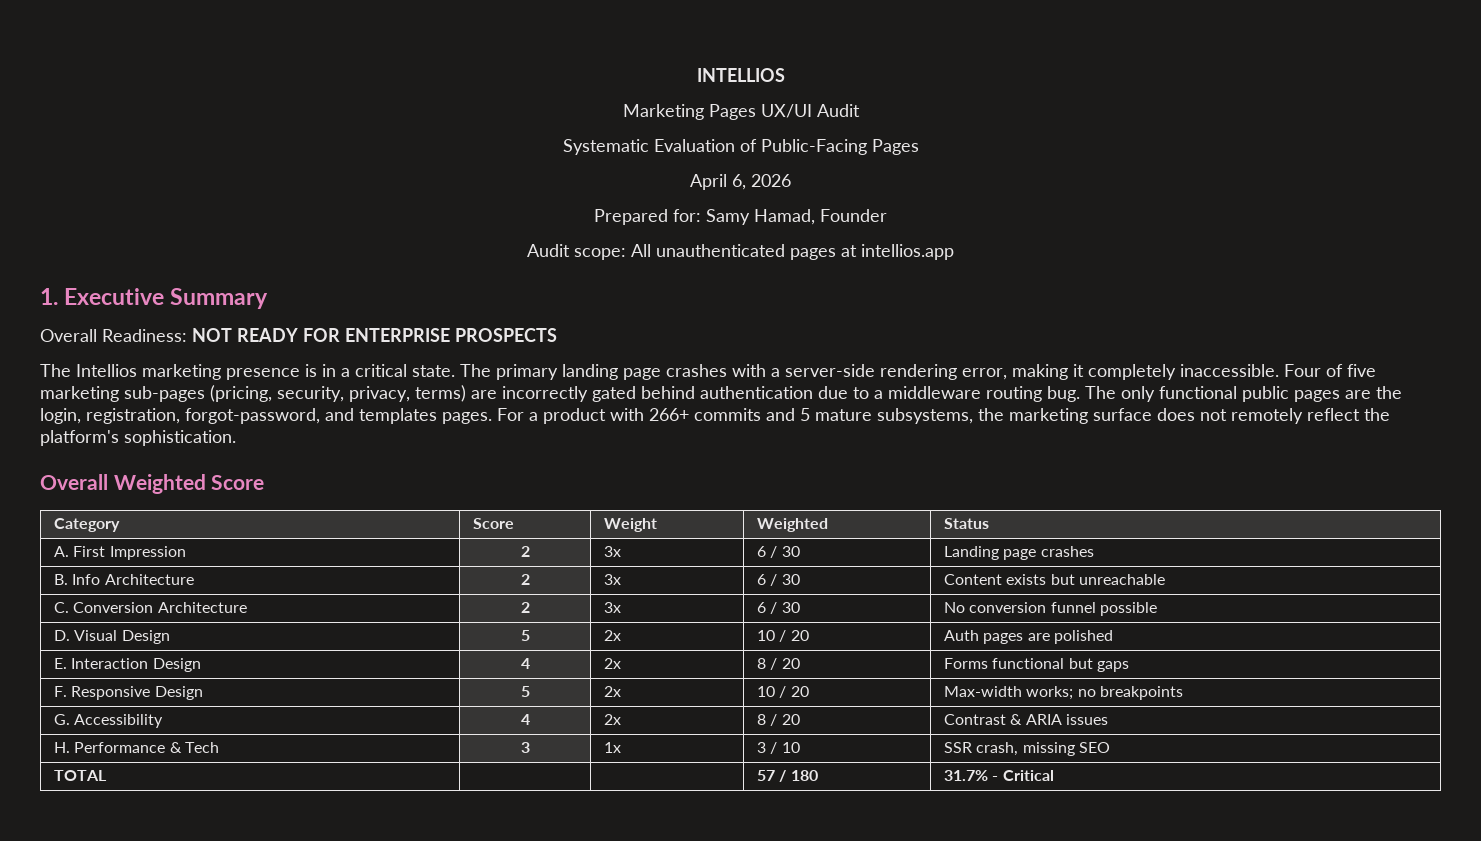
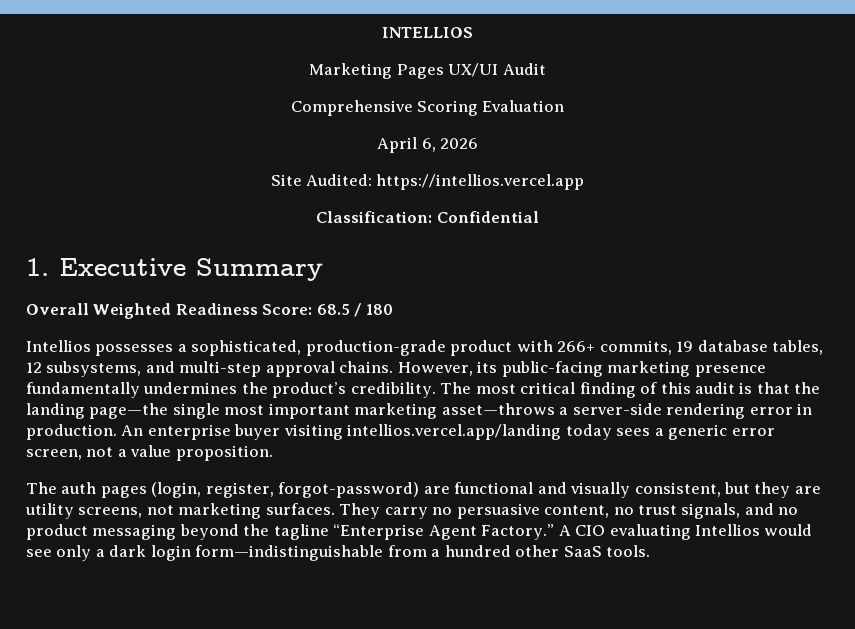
- Systematic Evaluation of Public-Facing Pages
+ Comprehensive Scoring Evaluation
- Prepared for: Samy Hamad, Founder
- Audit scope: All unauthenticated pages at intellios.app
+ Site Audited: https://intellios.vercel.app
+ Classification: Confidential
  1. Executive Summary
- Overall Readiness: NOT READY FOR ENTERPRISE PROSPECTS
- The Intellios marketing presence is in a critical state. The primary landing page crashes with a server-side rendering error, making it completely inaccessible. Four of five marketing sub-pages (pricing, security, privacy, terms) are incorrectly gated behind authentication due to a middleware routing bug. The only functional public pages are the login, registration, forgot-password, and templates pages. For a product with 266+ commits and 5 mature subsystems, the marketing surface does not remotely reflect the platform's sophistication.
- Overall Weighted Score
- Category | Score | Weight | Weighted | Status
- A. First Impression | 2 | 3x | 6 / 30 | Landing page crashes
- B. Info Architecture | 2 | 3x | 6 / 30 | Content exists but unreachable
- C. Conversion Architecture | 2 | 3x | 6 / 30 | No conversion funnel possible
- D. Visual Design | 5 | 2x | 10 / 20 | Auth pages are polished
- E. Interaction Design | 4 | 2x | 8 / 20 | Forms functional but gaps
- F. Responsive Design | 5 | 2x | 10 / 20 | Max-width works; no breakpoints
- G. Accessibility | 4 | 2x | 8 / 20 | Contrast & ARIA issues
- H. Performance & Tech | 3 | 1x | 3 / 10 | SSR crash, missing SEO
- TOTAL | | | 57 / 180 | 31.7% - Critical
+ Overall Weighted Readiness Score: 68.5 / 180
+ Intellios possesses a sophisticated, production-grade product with 266+ commits, 19 database tables, 12 subsystems, and multi-step approval chains. However, its public-facing marketing presence fundamentally undermines the product’s credibility. The most critical finding of this audit is that the landing page—the single most important marketing asset—throws a server-side rendering error in production. An enterprise buyer visiting intellios.vercel.app/landing today sees a generic error screen, not a value proposition.
+ The auth pages (login, register, forgot-password) are functional and visually consistent, but they are utility screens, not marketing surfaces. They carry no persuasive content, no trust signals, and no product messaging beyond the tagline “Enterprise Agent Factory.” A CIO evaluating Intellios would see only a dark login form—indistinguishable from a hundred other SaaS tools.

